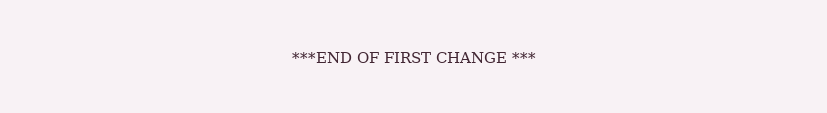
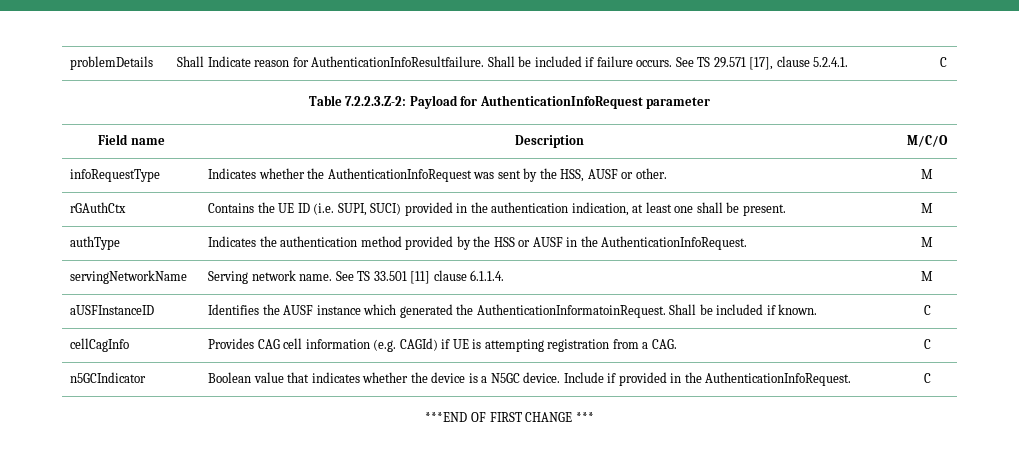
+ problemDetails | Shall Indicate reason for AuthenticationInfoResultfailure. Shall be included if failure occurs. See TS 29.571 [17], clause 5.2.4.1. | C
+ Table 7.2.2.3.Z-2: Payload for AuthenticationInfoRequest parameter
+ Field name | Description | M/C/O
+ infoRequestType | Indicates whether the AuthenticationInfoRequest was sent by the HSS, AUSF or other. | M
+ rGAuthCtx | Contains the UE ID (i.e. SUPI, SUCI) provided in the authentication indication, at least one shall be present. | M
+ authType | Indicates the authentication method provided by the HSS or AUSF in the AuthenticationInfoRequest. | M
+ servingNetworkName | Serving network name. See TS 33.501 [11] clause 6.1.1.4. | M
+ aUSFInstanceID | Identifies the AUSF instance which generated the AuthenticationInformatoinRequest. Shall be included if known. | C
+ cellCagInfo | Provides CAG cell information (e.g. CAGId) if UE is attempting registration from a CAG. | C
+ n5GCIndicator | Boolean value that indicates whether the device is a N5GC device. Include if provided in the AuthenticationInfoRequest. | C

